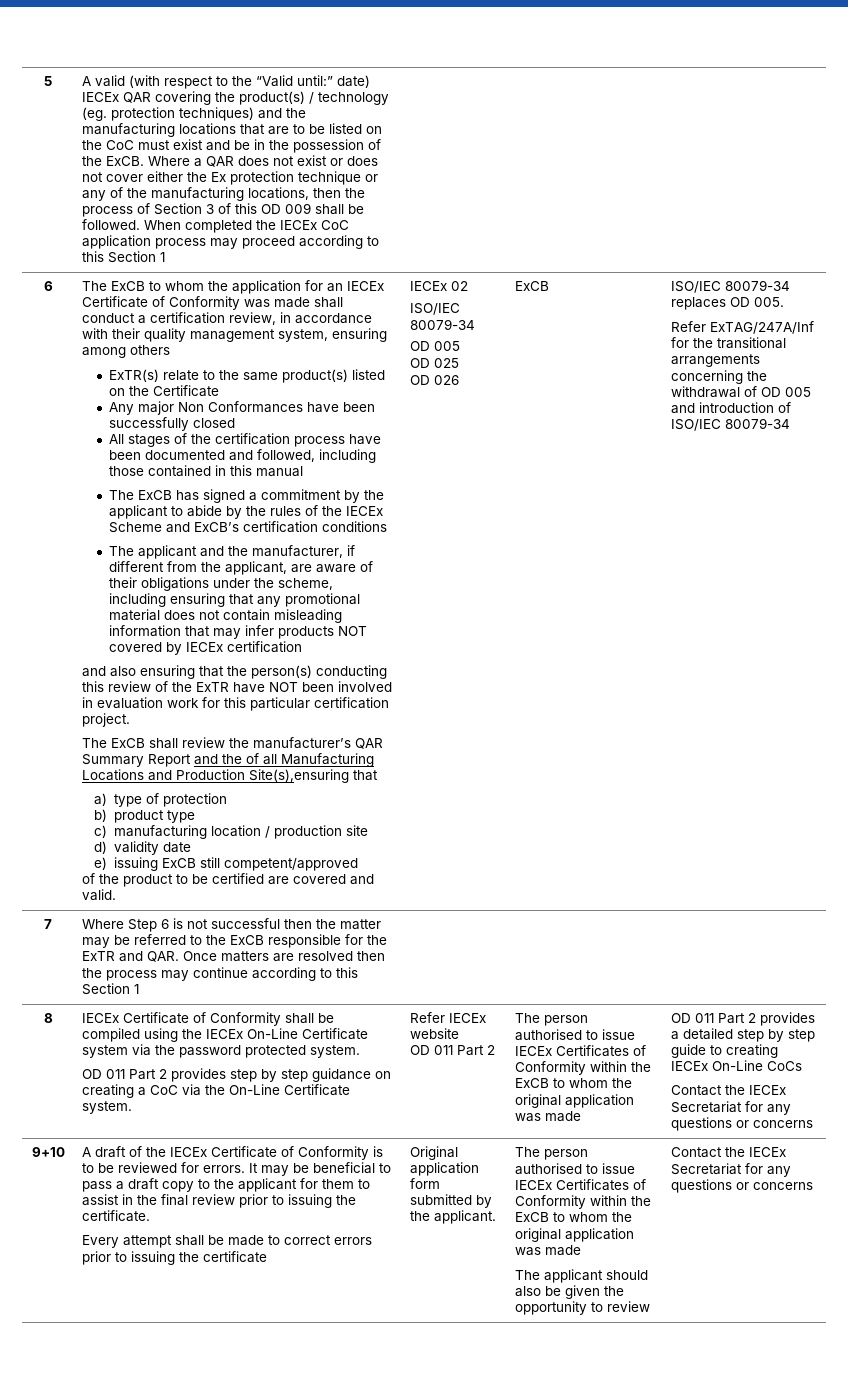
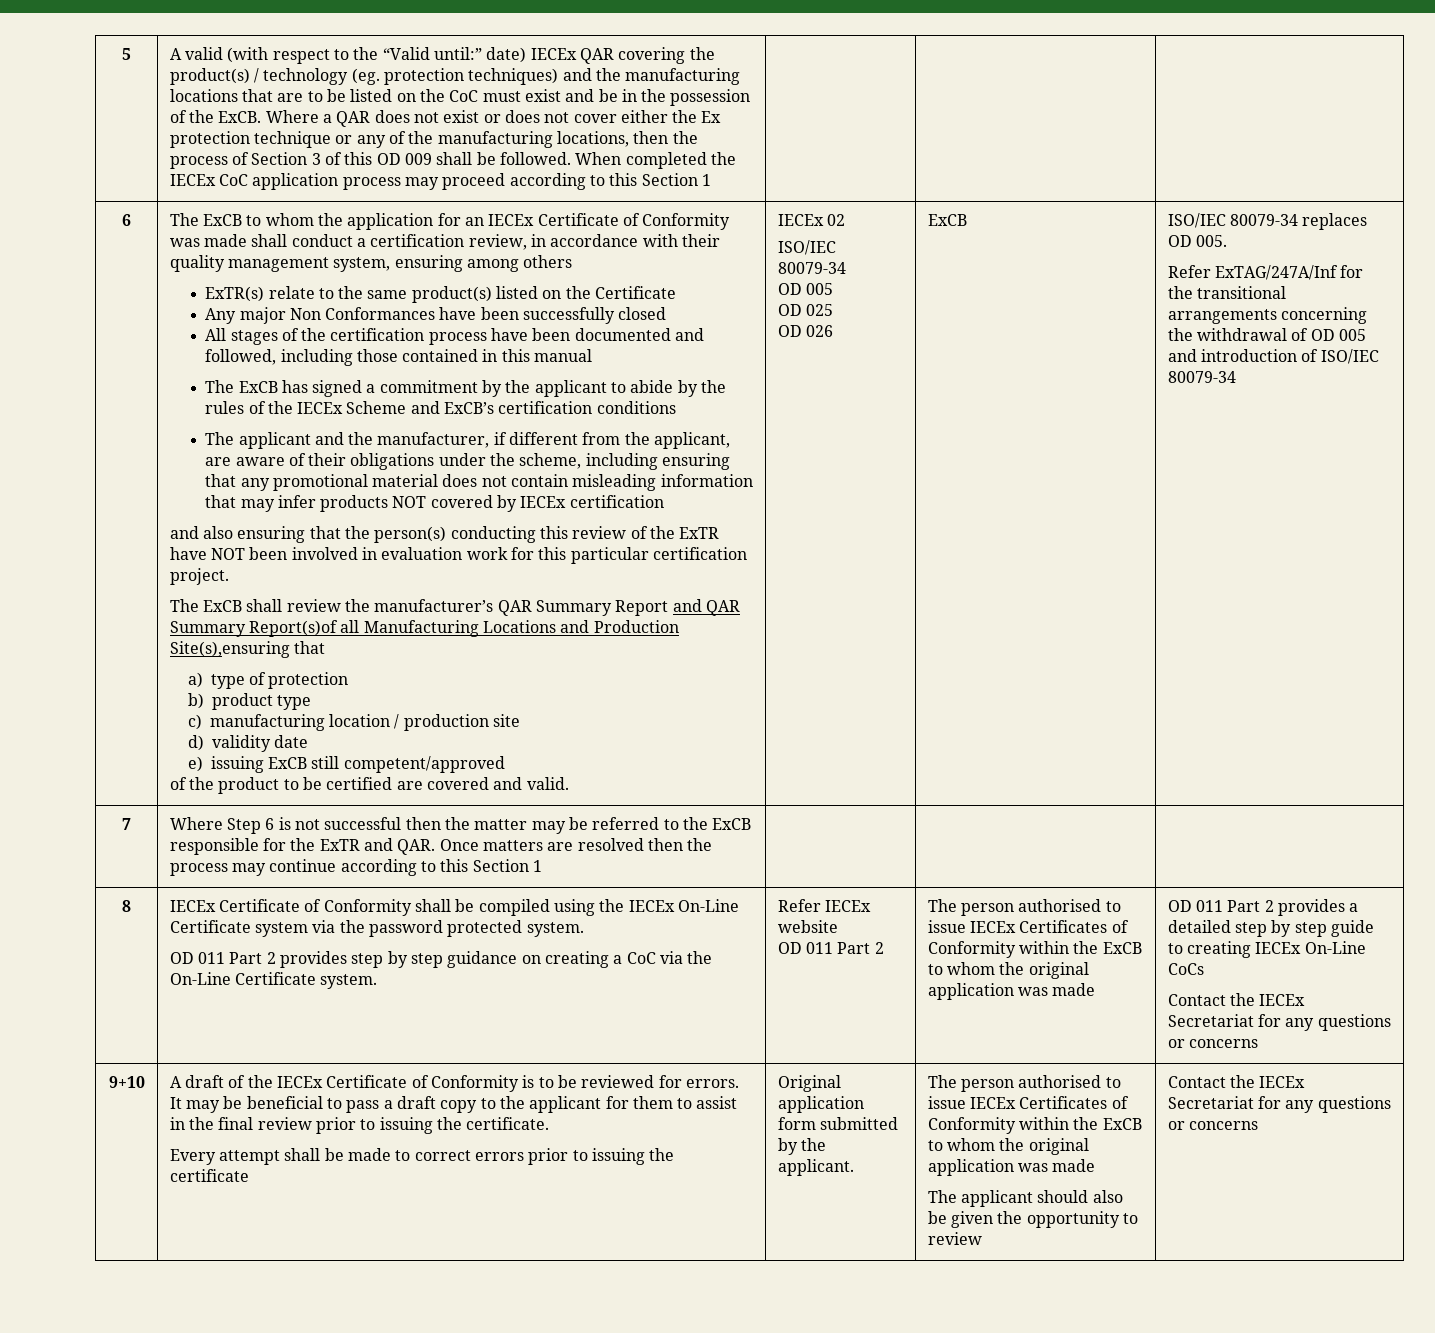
- The ExCB shall review the manufacturer’s QAR Summary Report and the of all Manufacturing Locations and Production Site(s),ensuring that
+ The ExCB shall review the manufacturer’s QAR Summary Report and QAR Summary Report(s)of all Manufacturing Locations and Production Site(s),ensuring that

